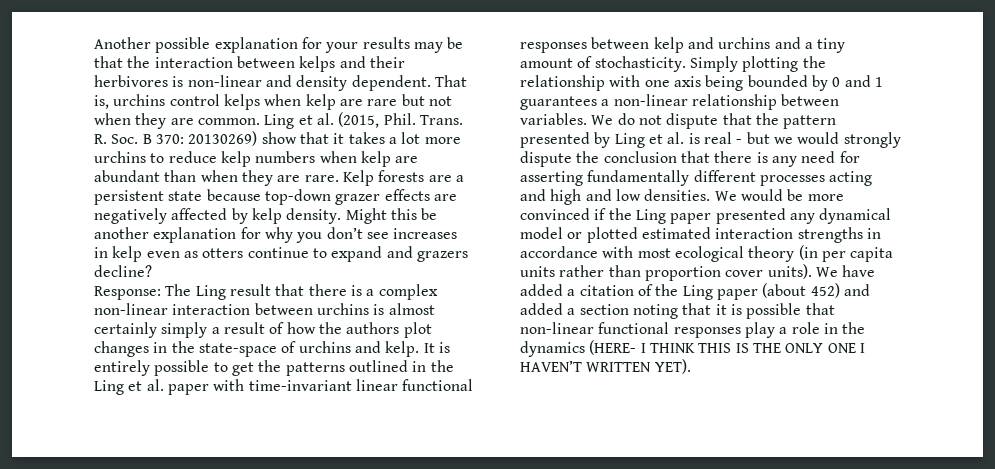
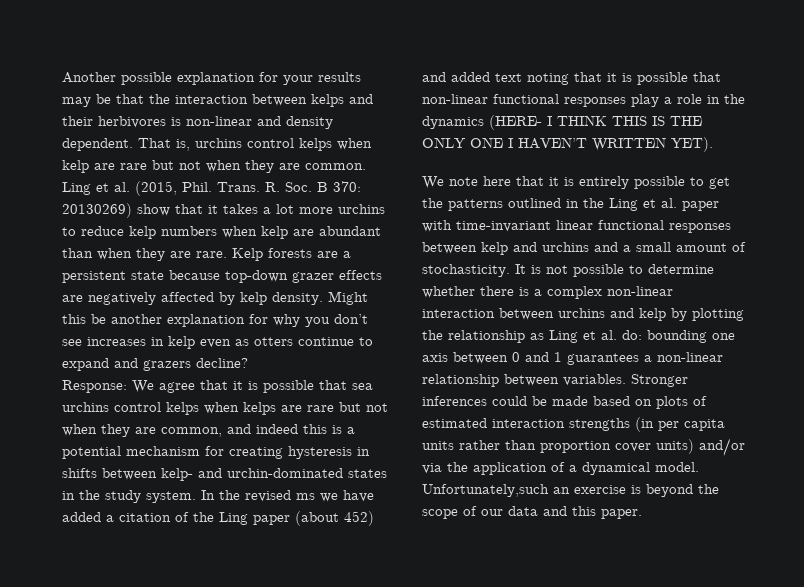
- Response: The Ling result that there is a complex non-linear interaction between urchins is almost certainly simply a result of how the authors plot changes in the state-space of urchins and kelp. It is entirely possible to get the patterns outlined in the Ling et al. paper with time-invariant linear functional responses between kelp and urchins and a tiny amount of stochasticity. Simply plotting the relationship with one axis being bounded by 0 and 1 guarantees a non-linear relationship between variables. We do not dispute that the pattern presented by Ling et al. is real - but we would strongly dispute the conclusion that there is any need for asserting fundamentally different processes acting and high and low densities. We would be more convinced if the Ling paper presented any dynamical model or plotted estimated interaction strengths in accordance with most ecological theory (in per capita units rather than proportion cover units). We have added a citation of the Ling paper (about 452) and added a section noting that it is possible that non-linear functional responses play a role in the dynamics (HERE- I THINK THIS IS THE ONLY ONE I HAVEN’T WRITTEN YET).
+ Response: We agree that it is possible that sea urchins control kelps when kelps are rare but not when they are common, and indeed this is a potential mechanism for creating hysteresis in shifts between kelp- and urchin-dominated states in the study system. In the revised ms we have added a citation of the Ling paper (about 452) and added text noting that it is possible that non-linear functional responses play a role in the dynamics (HERE- I THINK THIS IS THE ONLY ONE I HAVEN’T WRITTEN YET).
+ We note here that it is entirely possible to get the patterns outlined in the Ling et al. paper with time-invariant linear functional responses between kelp and urchins and a small amount of stochasticity. It is not possible to determine whether there is a complex non-linear interaction between urchins and kelp by plotting the relationship as Ling et al. do: bounding one axis between 0 and 1 guarantees a non-linear relationship between variables. Stronger inferences could be made based on plots of estimated interaction strengths (in per capita units rather than proportion cover units) and/or via the application of a dynamical model. Unfortunately,such an exercise is beyond the scope of our data and this paper.

